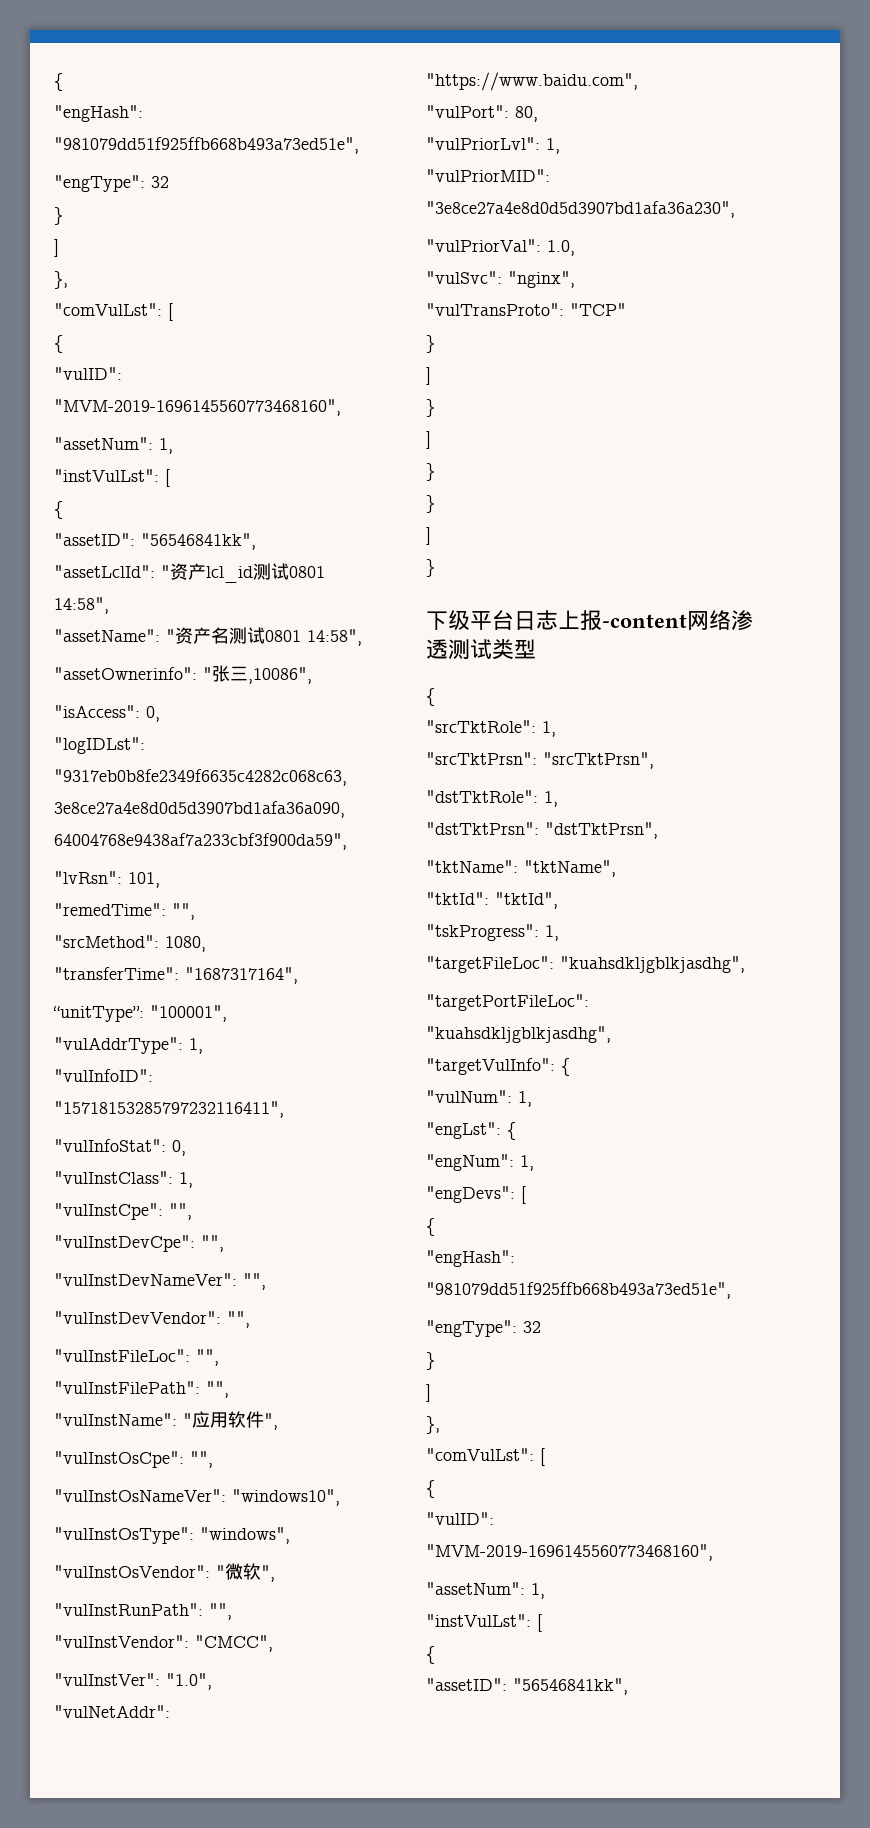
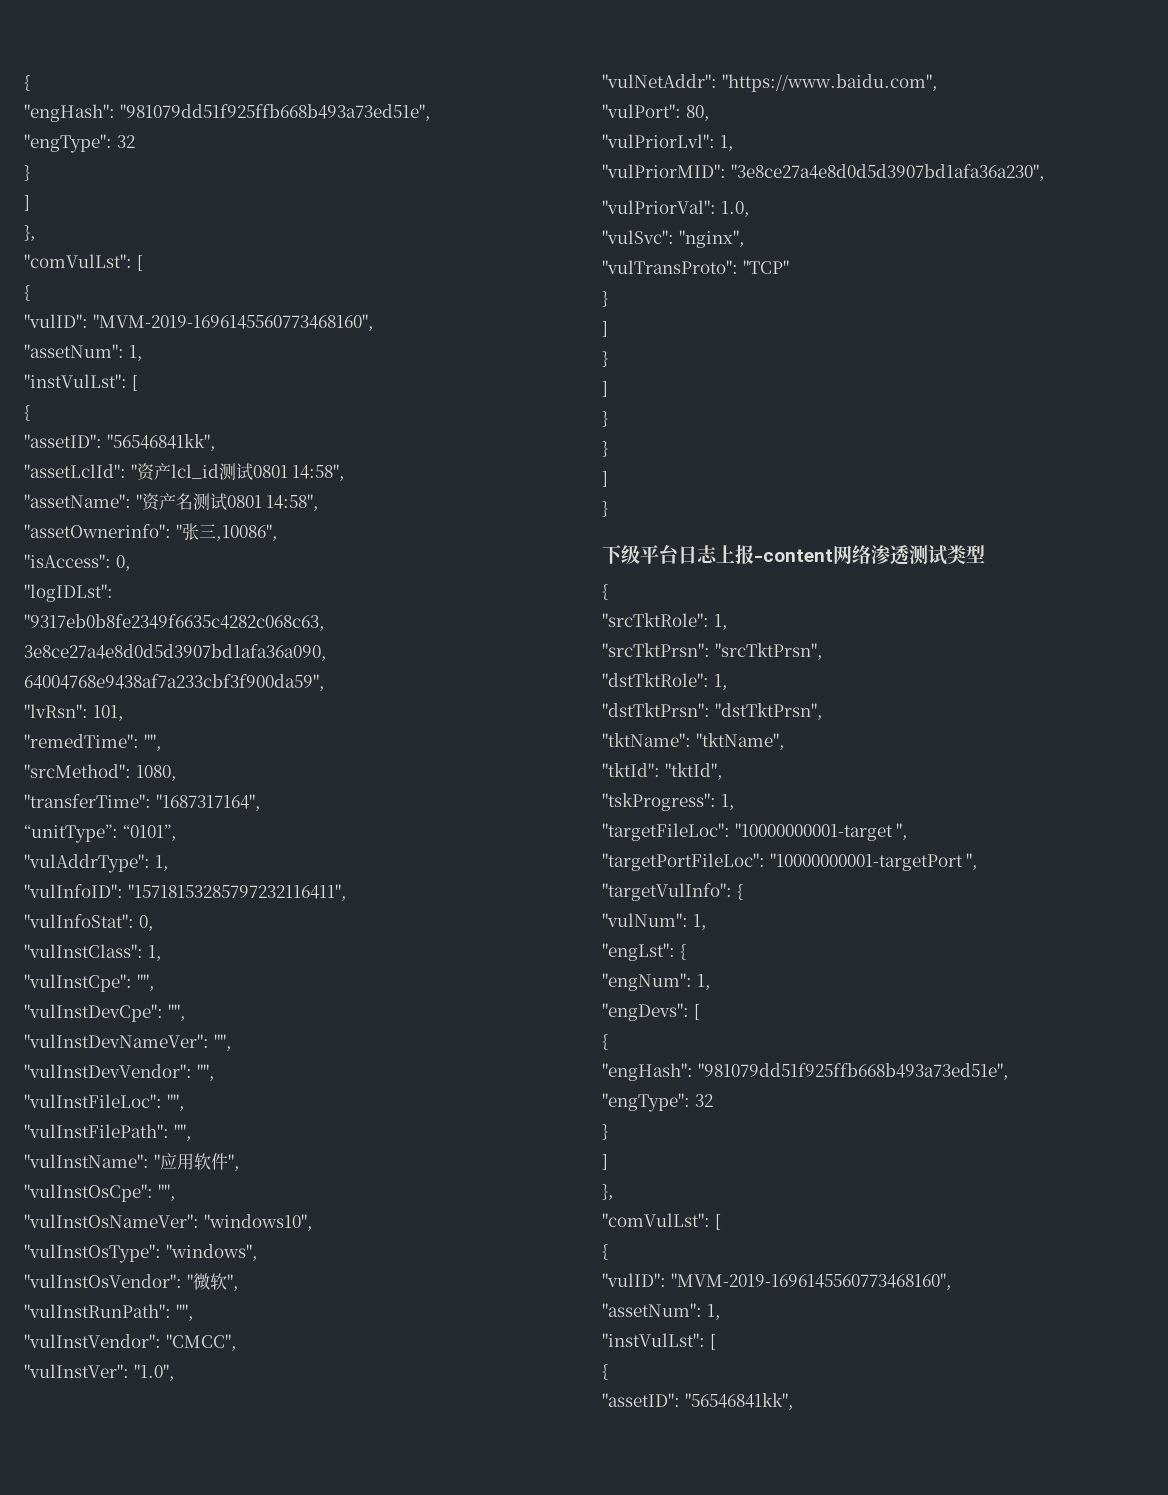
- “unitType”: "100001",
+ “unitType”: “0101”,
- "targetFileLoc": "kuahsdkljgblkjasdhg",
+ "targetFileLoc": "10000000001-target ",
- "targetPortFileLoc": "kuahsdkljgblkjasdhg",
+ "targetPortFileLoc": "10000000001-targetPort ",

